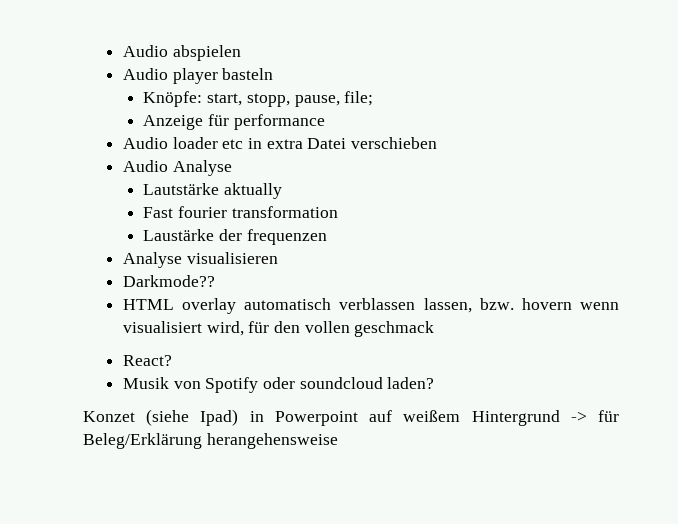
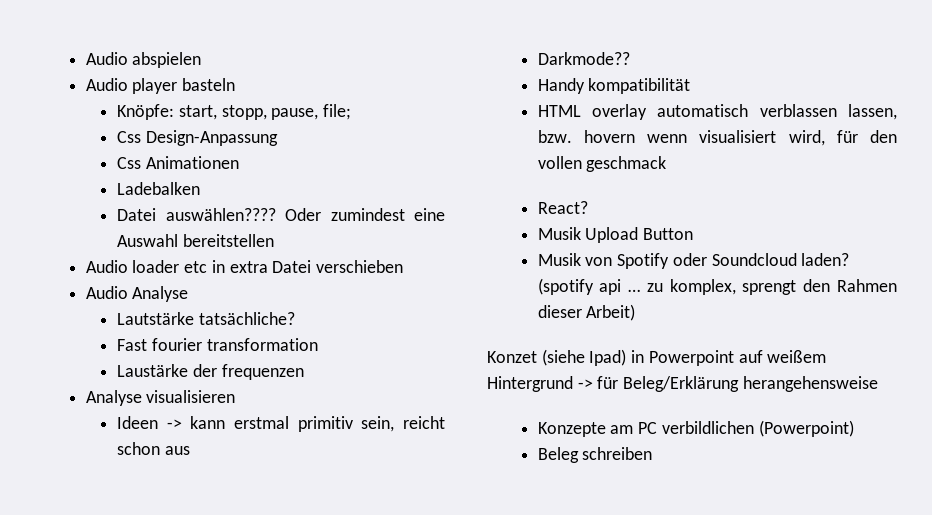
- Anzeige für performance
+ Css Design-Anpassung
+ Css Animationen
+ Ladebalken
+ Datei auswählen???? Oder zumindest eine Auswahl bereitstellen
- Lautstärke aktually
+ Lautstärke tatsächliche?
+ Ideen -> kann erstmal primitiv sein, reicht schon aus
+ Handy kompatibilität
+ Musik Upload Button
- Musik von Spotify oder soundcloud laden?
+ Musik von Spotify oder Soundcloud laden? (spotify api … zu komplex, sprengt den Rahmen dieser Arbeit)
+ Konzepte am PC verbildlichen (Powerpoint)
+ Beleg schreiben

